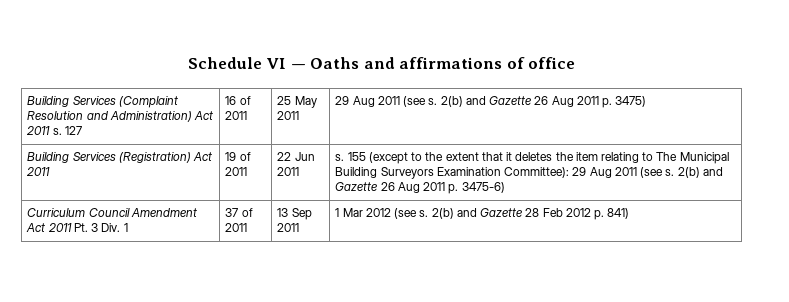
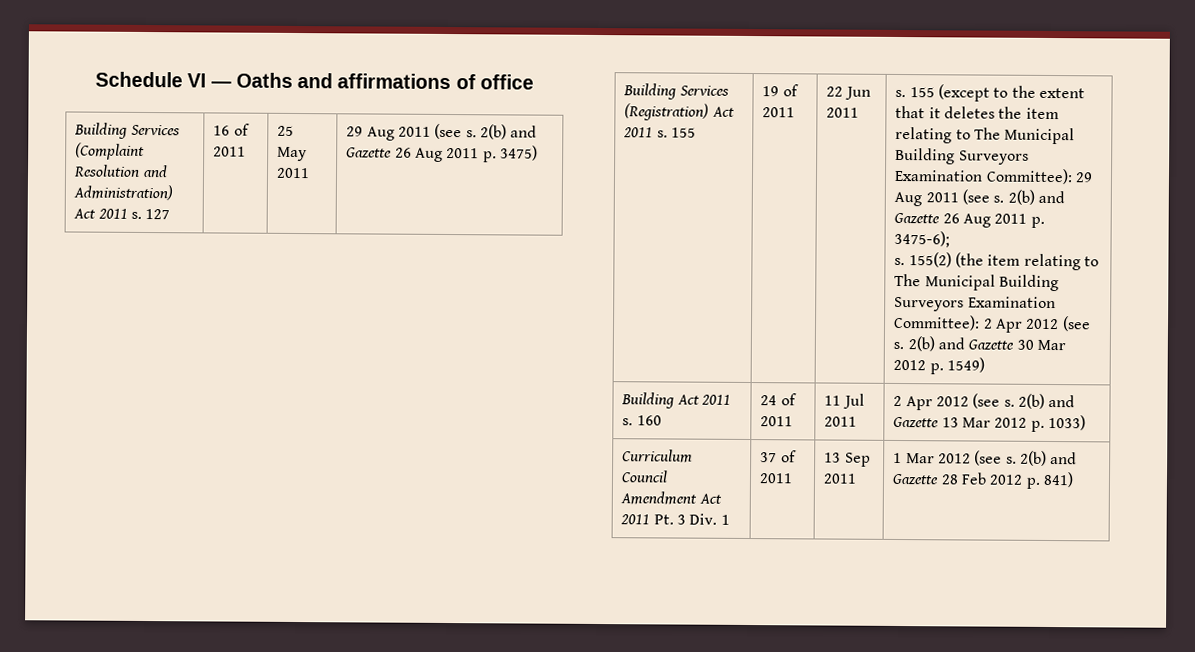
- Building Services (Registration) Act 2011
+ Building Services (Registration) Act 2011 s. 155
- 2(b) and Gazette 26 Aug 2011 p. 3475-6)
+ 2(b) and Gazette 26 Aug 2011 p. 3475-6);
+ s. 155(2) (the item relating to The Municipal Building Surveyors Examination Committee): 2 Apr 2012 (see s. 2(b) and Gazette 30 Mar 2012 p. 1549)
+ Building Act 2011 s. 160 | 24 of 2011 | 11 Jul 2011 | 2 Apr 2012 (see s. 2(b) and Gazette 13 Mar 2012 p. 1033)

